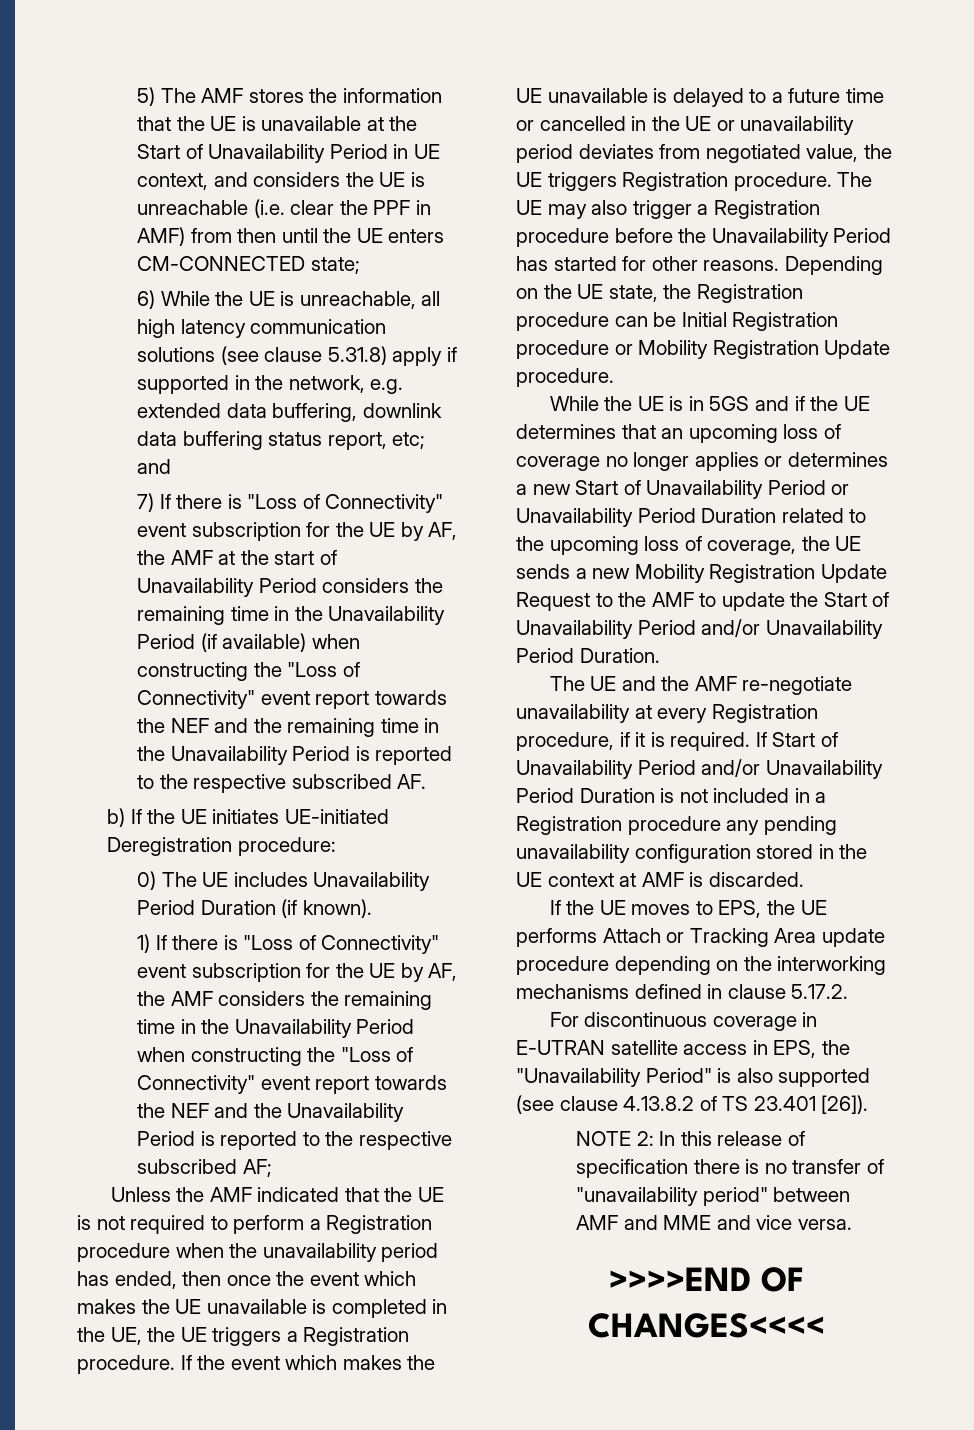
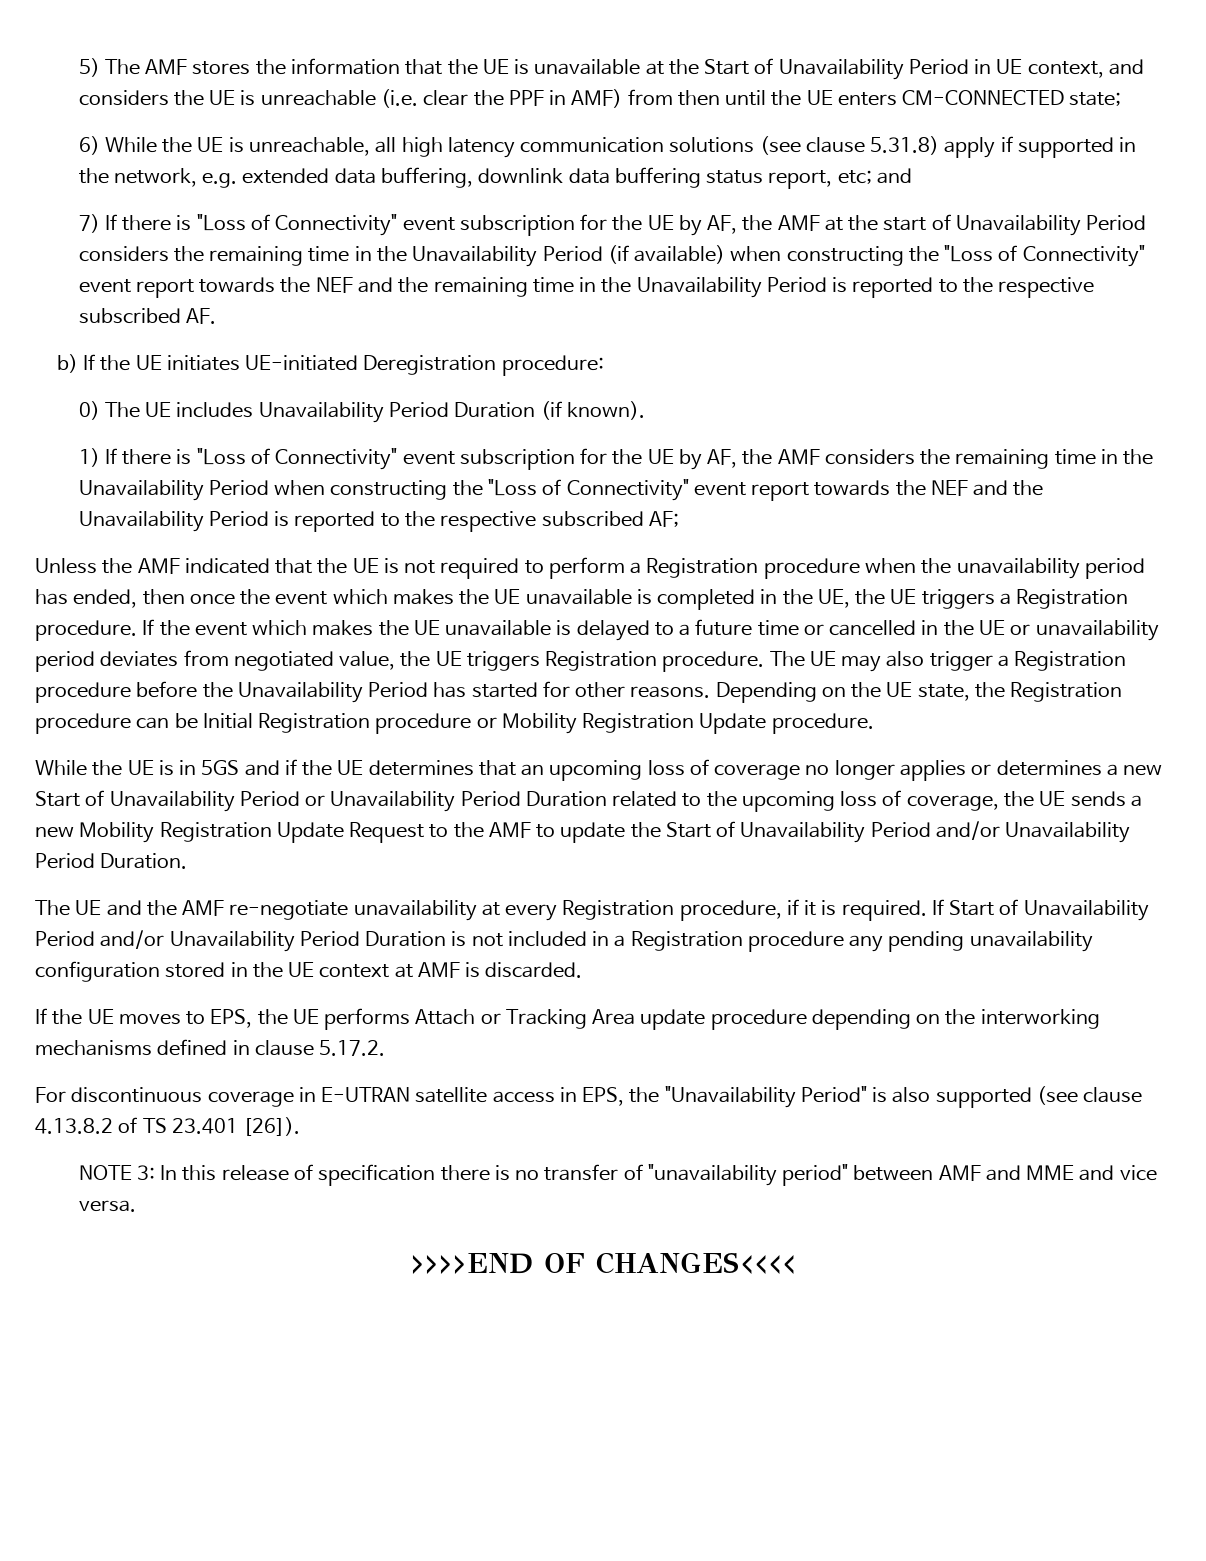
- NOTE 2: In this release of specification there is no transfer of "unavailability period" between AMF and MME and vice versa.
+ NOTE 3: In this release of specification there is no transfer of "unavailability period" between AMF and MME and vice versa.

